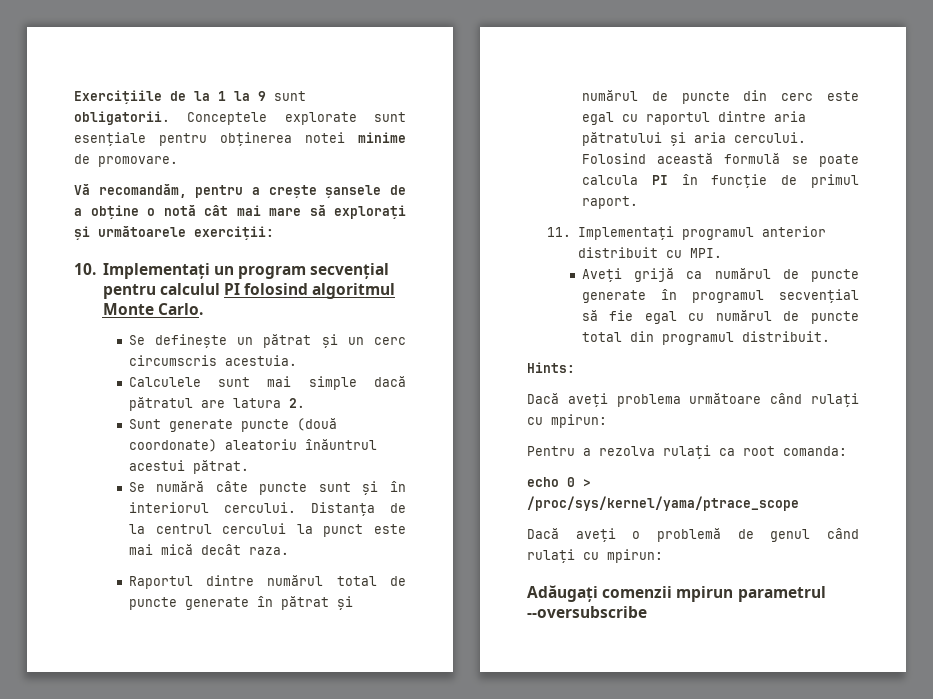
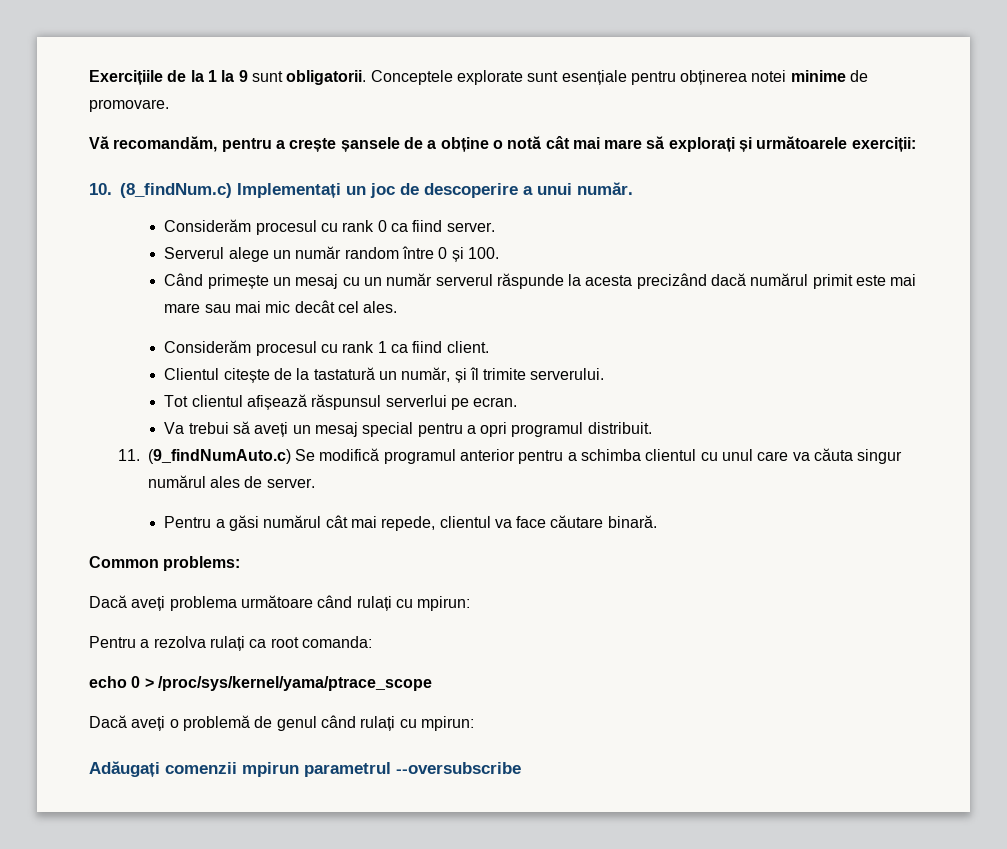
- 10. Implementați un program secvențial pentru calculul PI folosind algoritmul Monte Carlo.
- Se definește un pătrat și un cerc circumscris acestuia.
- Calculele sunt mai simple dacă pătratul are latura 2.
- Sunt generate puncte (două coordonate) aleatoriu înăuntrul acestui pătrat.
- Se numără câte puncte sunt și în interiorul cercului. Distanța de la centrul cercului la punct este mai mică decât raza.
- Raportul dintre numărul total de puncte generate în pătrat și numărul de puncte din cerc este egal cu raportul dintre aria pătratului și aria cercului. Folosind această formulă se poate calcula PI în funcție de primul raport.
- 11. Implementați programul anterior distribuit cu MPI.
- Aveți grijă ca numărul de puncte generate în programul secvențial să fie egal cu numărul de puncte total din programul distribuit.
- Hints:
+ 10. (8_findNum.c) Implementați un joc de descoperire a unui număr.
+ Considerăm procesul cu rank 0 ca fiind server.
+ Serverul alege un număr random între 0 și 100.
+ Când primește un mesaj cu un număr serverul răspunde la acesta precizând dacă numărul primit este mai mare sau mai mic decât cel ales.
+ Considerăm procesul cu rank 1 ca fiind client.
+ Clientul citește de la tastatură un număr, și îl trimite serverului.
+ Tot clientul afișează răspunsul serverlui pe ecran.
+ Va trebui să aveți un mesaj special pentru a opri programul distribuit.
+ 11. (9_findNumAuto.c) Se modifică programul anterior pentru a schimba clientul cu unul care va căuta singur numărul ales de server.
+ Pentru a găsi numărul cât mai repede, clientul va face căutare binară.
+ Common problems:

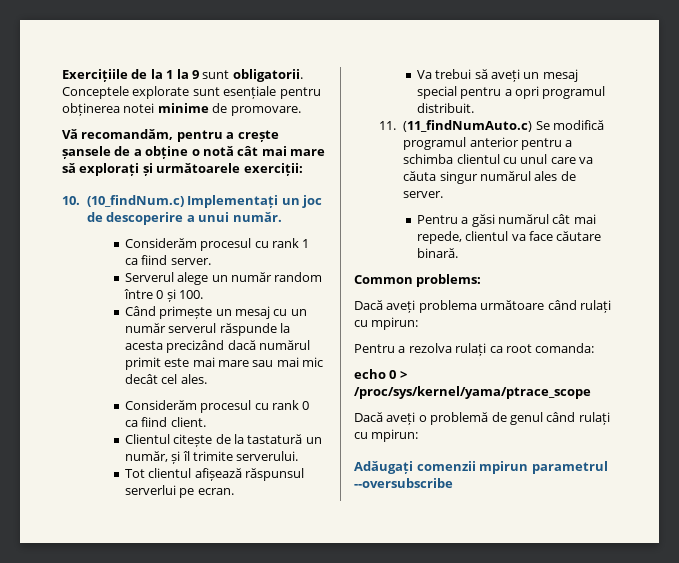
- 10. (8_findNum.c) Implementați un joc de descoperire a unui număr.
+ 10. (10_findNum.c) Implementați un joc de descoperire a unui număr.
- Considerăm procesul cu rank 0 ca fiind server.
+ Considerăm procesul cu rank 1 ca fiind server.
- Considerăm procesul cu rank 1 ca fiind client.
+ Considerăm procesul cu rank 0 ca fiind client.
- 11. (9_findNumAuto.c) Se modifică programul anterior pentru a schimba clientul cu unul care va căuta singur numărul ales de server.
+ 11. (11_findNumAuto.c) Se modifică programul anterior pentru a schimba clientul cu unul care va căuta singur numărul ales de server.

